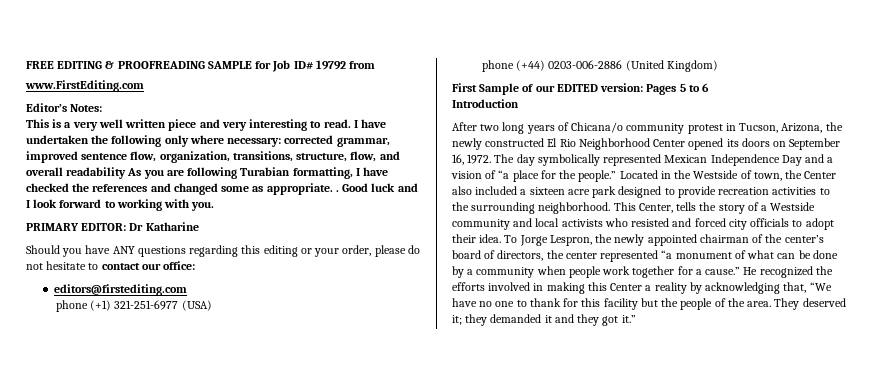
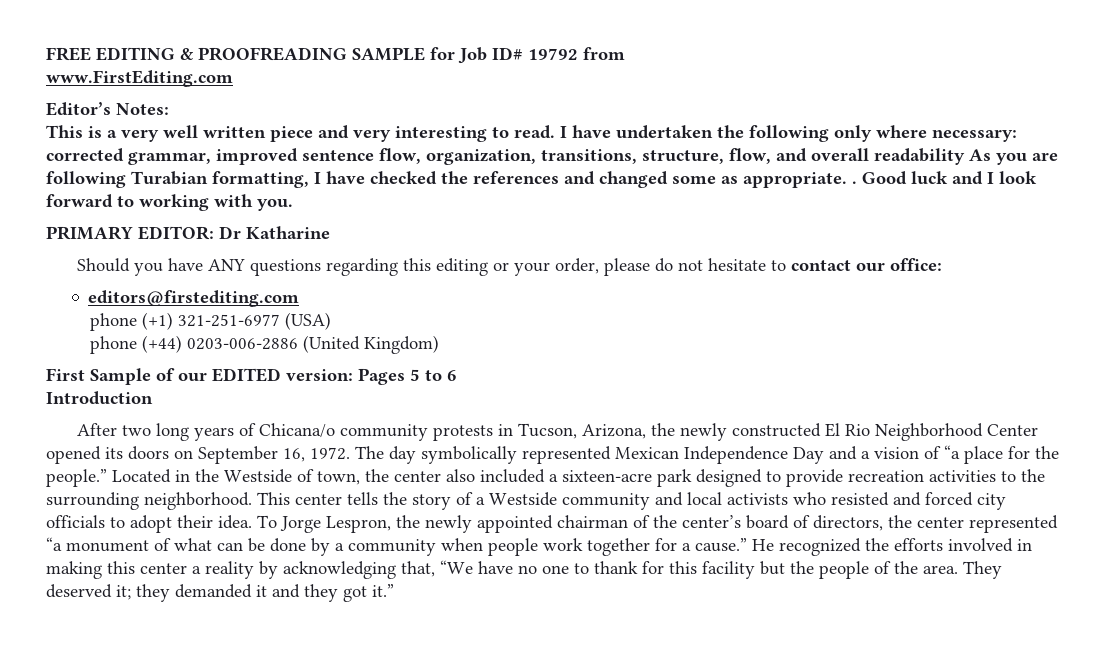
- After two long years of Chicana/o community protest in Tucson, Arizona, the newly constructed El Rio Neighborhood Center opened its doors on September 16, 1972.
+ After two long years of Chicana/o community protests in Tucson, Arizona, the newly constructed El Rio Neighborhood Center opened its doors on September 16, 1972.
- Located in the Westside of town, the Center also included a sixteen acre park designed to provide recreation activities to the surrounding neighborhood.
+ Located in the Westside of town, the center also included a sixteen-acre park designed to provide recreation activities to the surrounding neighborhood.
- This Center, tells the story of a Westside community and local activists who resisted and forced city officials to adopt their idea.
+ This center tells the story of a Westside community and local activists who resisted and forced city officials to adopt their idea.
- He recognized the efforts involved in making this Center a reality by acknowledging that, “We have no one to thank for this facility but the people of the area.
+ He recognized the efforts involved in making this center a reality by acknowledging that, “We have no one to thank for this facility but the people of the area.

